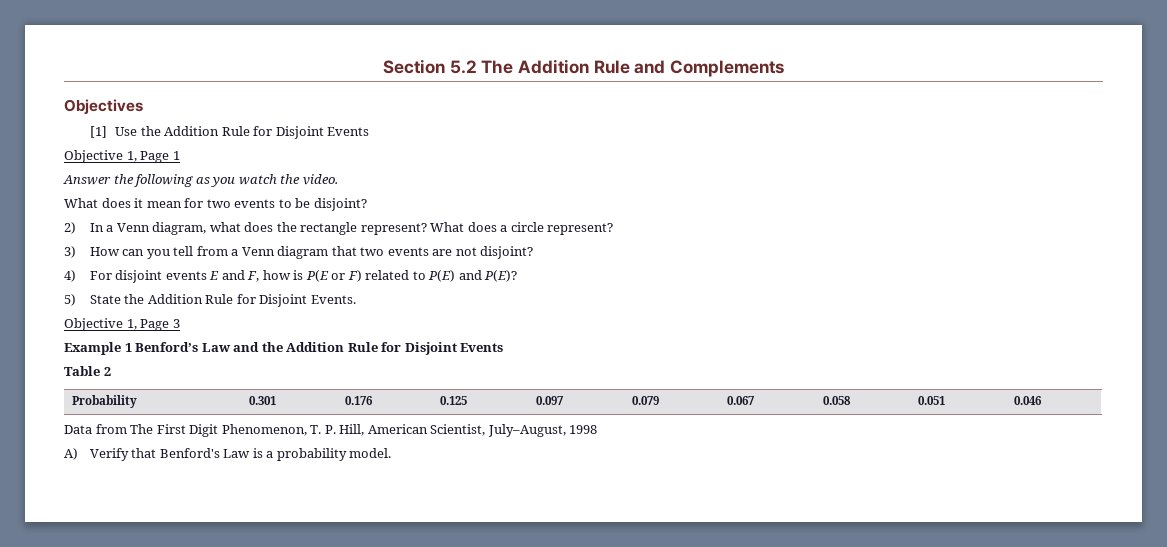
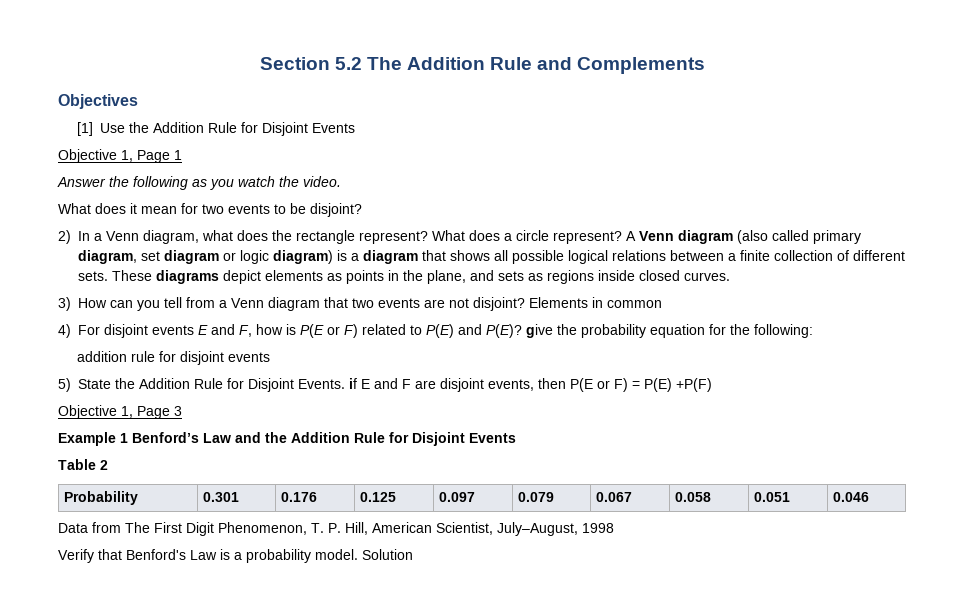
+ A Venn diagram (also called primary diagram, set diagram or logic diagram) is a diagram that shows all possible logical relations between a finite collection of different sets. These diagrams depict elements as points in the plane, and sets as regions inside closed curves.
+ Elements in common
- 4) For disjoint events E and F, how is P(E or F) related to P(E) and P(E)?
+ 4) For disjoint events E and F, how is P(E or F) related to P(E) and P(E)? give the probability equation for the following:
+ addition rule for disjoint events
- 5) State the Addition Rule for Disjoint Events.
+ 5) State the Addition Rule for Disjoint Events. if E and F are disjoint events, then P(E or F) = P(E) +P(F)
- A) Verify that Benford's Law is a probability model.
+ Verify that Benford's Law is a probability model.
+ Solution

